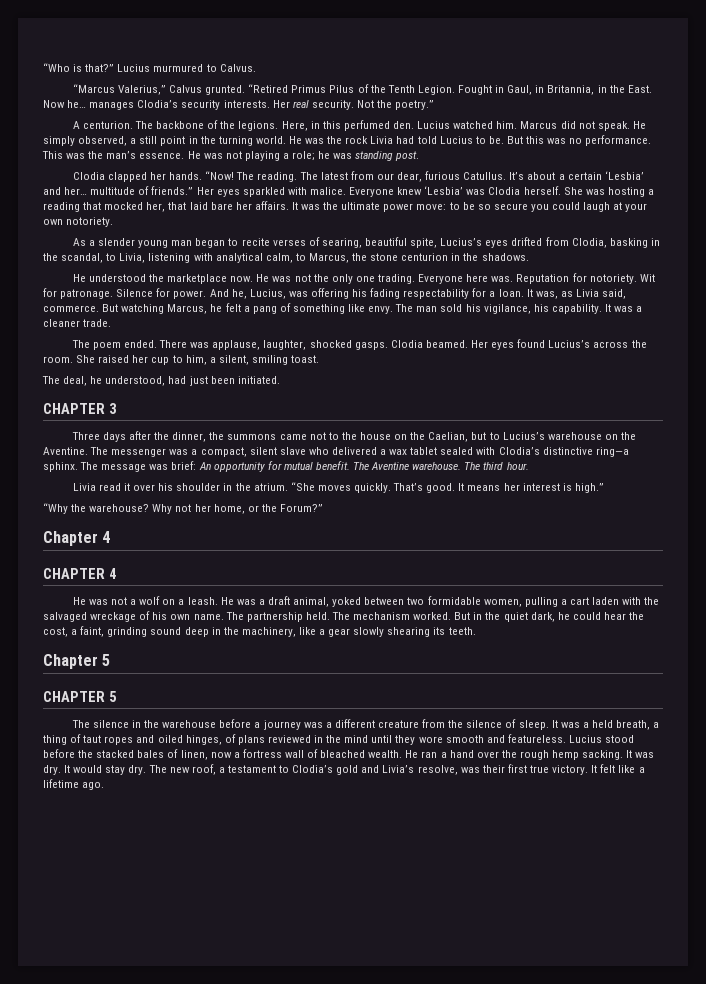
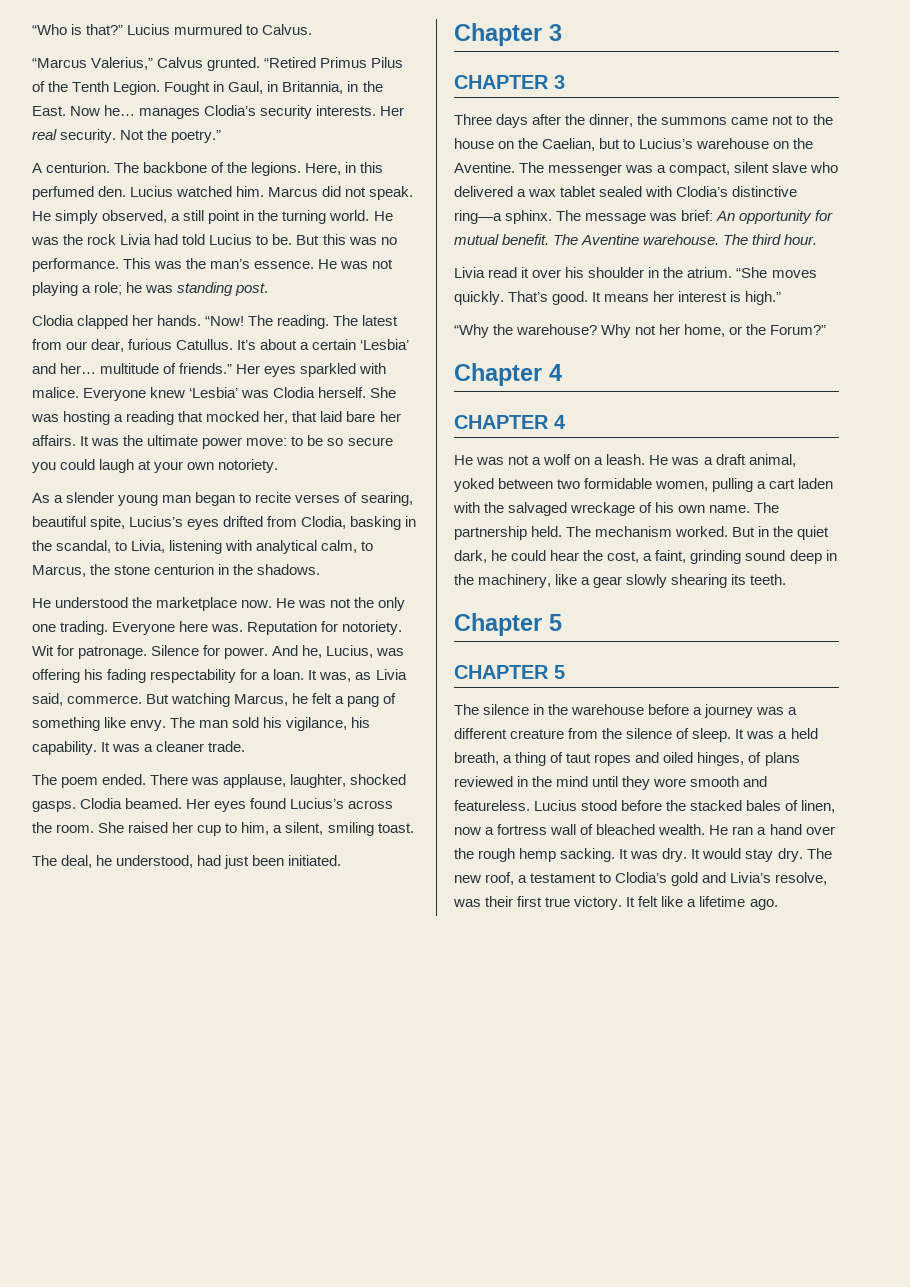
+ Chapter 3

